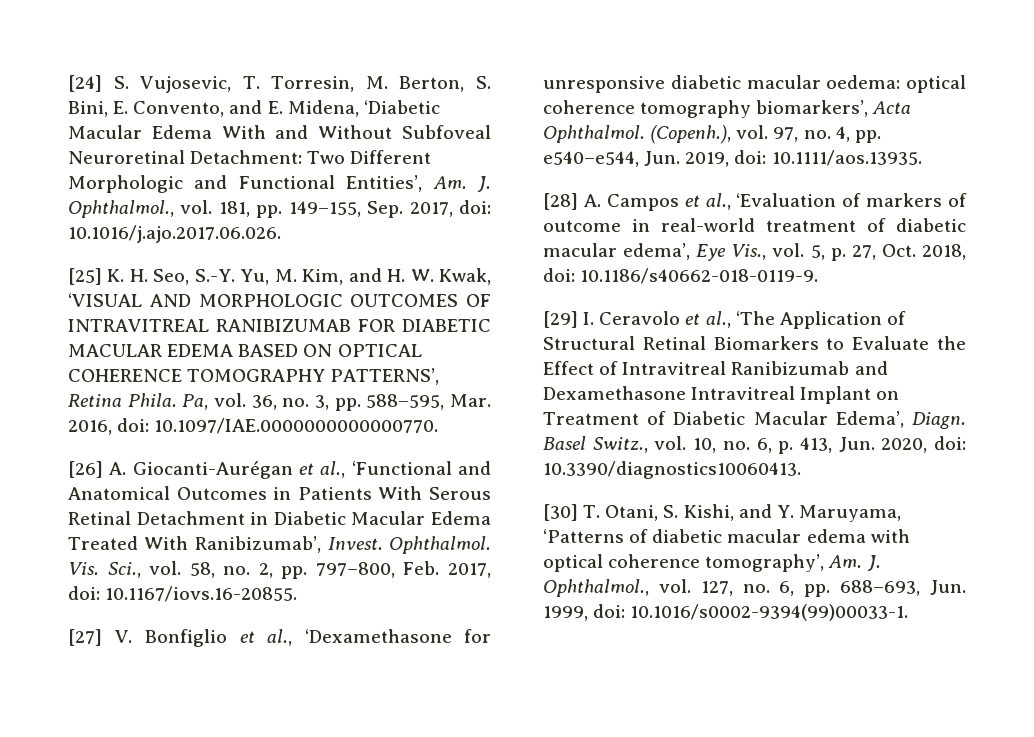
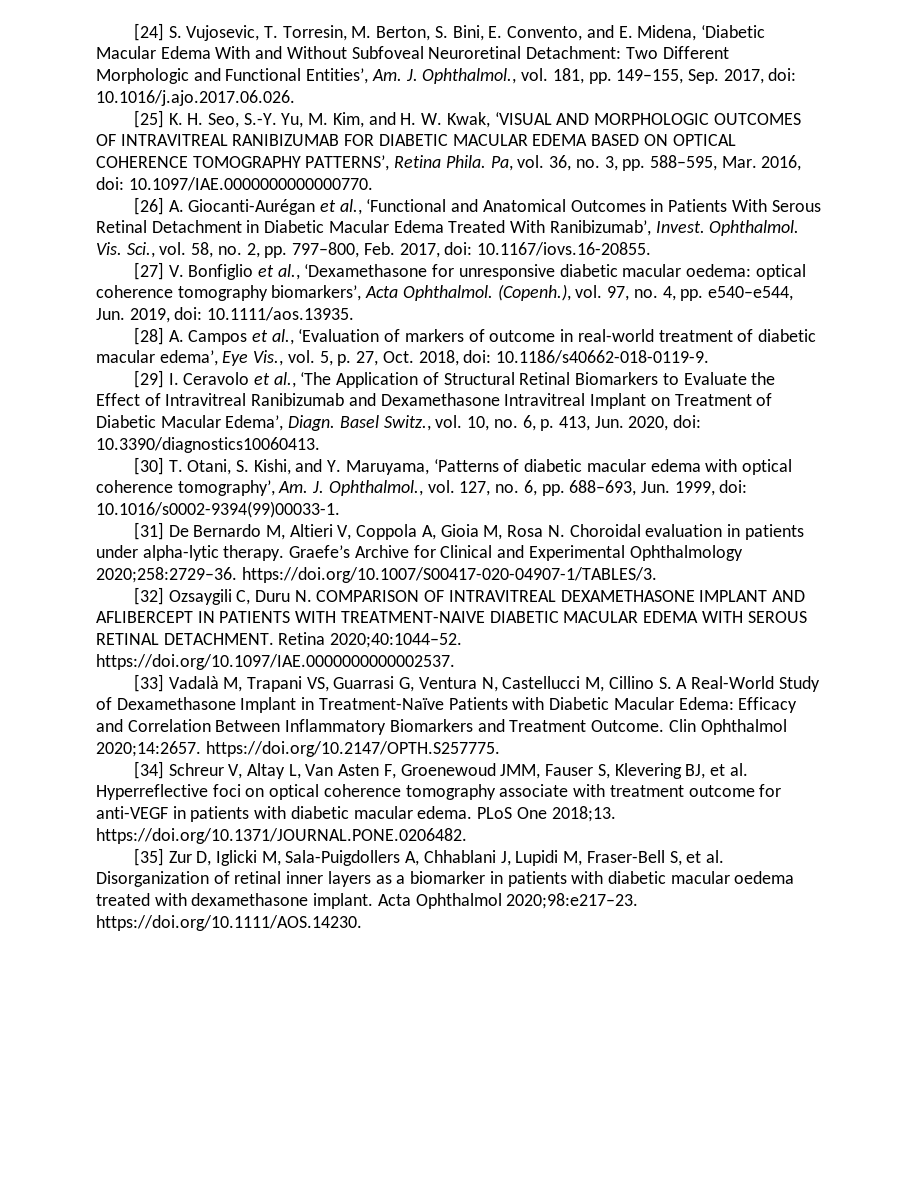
+ [31] De Bernardo M, Altieri V, Coppola A, Gioia M, Rosa N. Choroidal evaluation in patients under alpha-lytic therapy. Graefe’s Archive for Clinical and Experimental Ophthalmology 2020;258:2729–36. https://doi.org/10.1007/S00417-020-04907-1/TABLES/3.
+ [32] Ozsaygili C, Duru N. COMPARISON OF INTRAVITREAL DEXAMETHASONE IMPLANT AND AFLIBERCEPT IN PATIENTS WITH TREATMENT-NAIVE DIABETIC MACULAR EDEMA WITH SEROUS RETINAL DETACHMENT. Retina 2020;40:1044–52. https://doi.org/10.1097/IAE.0000000000002537.
+ [33] Vadalà M, Trapani VS, Guarrasi G, Ventura N, Castellucci M, Cillino S. A Real-World Study of Dexamethasone Implant in Treatment-Naïve Patients with Diabetic Macular Edema: Efficacy and Correlation Between Inflammatory Biomarkers and Treatment Outcome. Clin Ophthalmol 2020;14:2657. https://doi.org/10.2147/OPTH.S257775.
+ [34] Schreur V, Altay L, Van Asten F, Groenewoud JMM, Fauser S, Klevering BJ, et al. Hyperreflective foci on optical coherence tomography associate with treatment outcome for anti-VEGF in patients with diabetic macular edema. PLoS One 2018;13. https://doi.org/10.1371/JOURNAL.PONE.0206482.
+ [35] Zur D, Iglicki M, Sala-Puigdollers A, Chhablani J, Lupidi M, Fraser-Bell S, et al. Disorganization of retinal inner layers as a biomarker in patients with diabetic macular oedema treated with dexamethasone implant. Acta Ophthalmol 2020;98:e217–23. https://doi.org/10.1111/AOS.14230.

